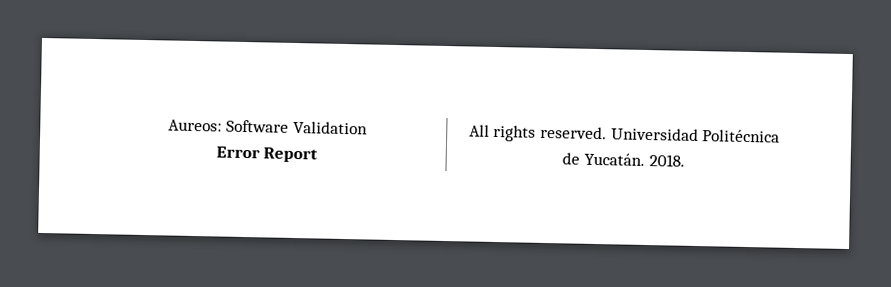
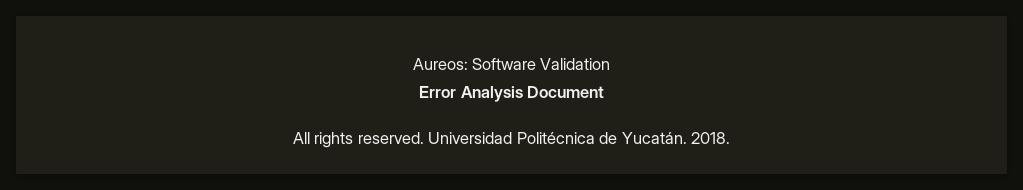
- Error Report
+ Error Analysis Document

